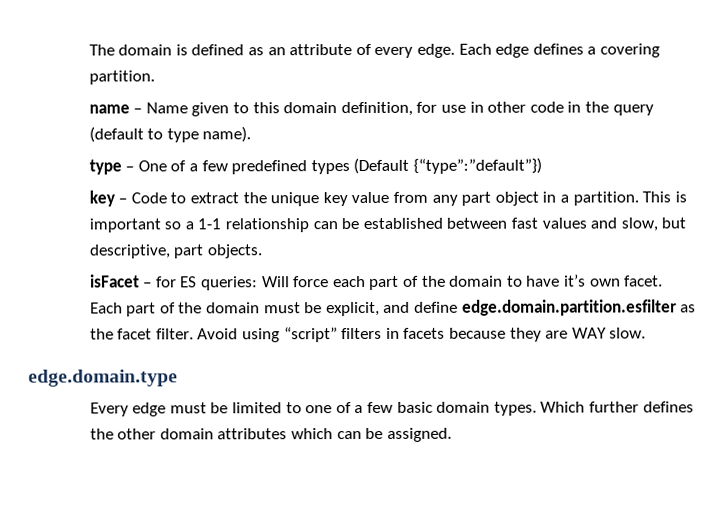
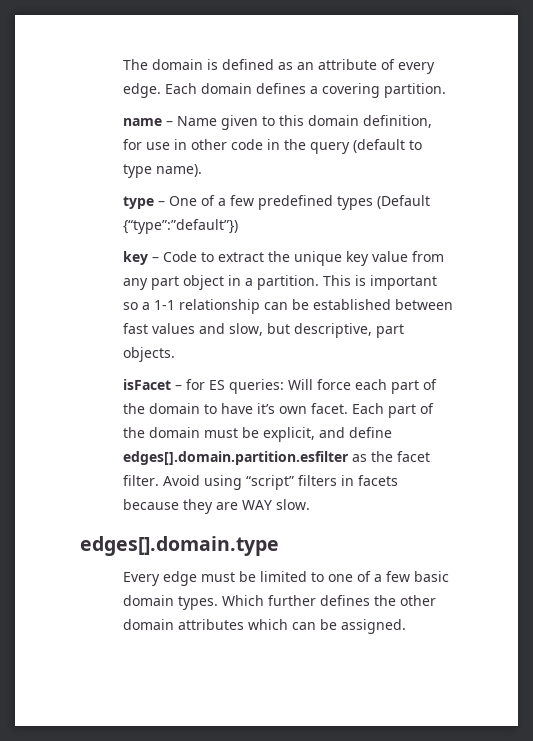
- Each edge defines a covering partition.
+ Each domain defines a covering partition.
- Each part of the domain must be explicit, and define edge.domain.partition.esfilter as the facet filter.
+ Each part of the domain must be explicit, and define edges[].domain.partition.esfilter as the facet filter.
- edge.domain.type
+ edges[].domain.type

